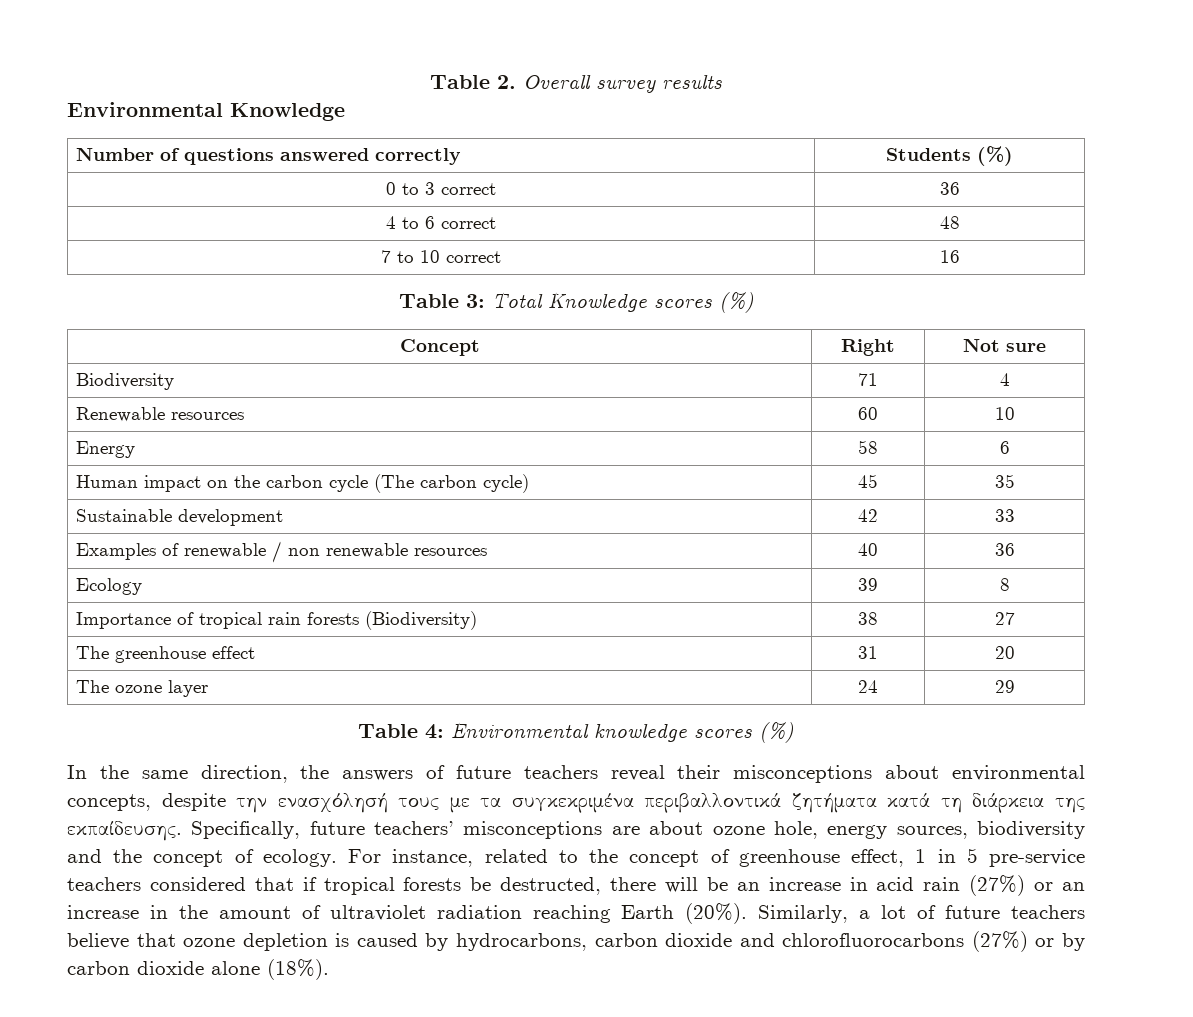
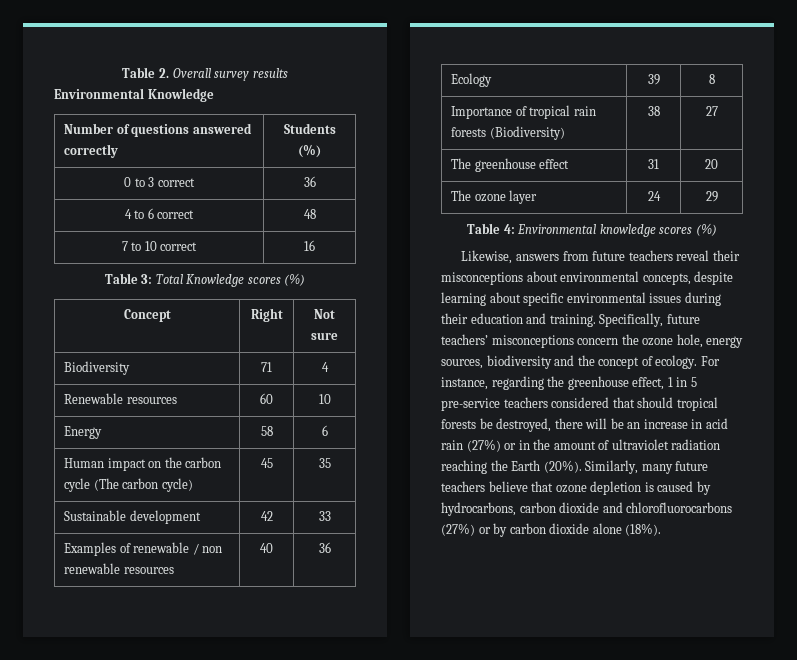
- In the same direction, the answers of future teachers reveal their misconceptions about environmental concepts, despite την ενασχόλησή τους με τα συγκεκριμένα περιβαλλοντικά ζητήματα κατά τη διάρκεια της εκπαίδευσης.
+ Likewise, answers from future teachers reveal their misconceptions about environmental concepts, despite learning about specific environmental issues during their education and training.
- Specifically, future teachers’ misconceptions are about ozone hole, energy sources, biodiversity and the concept of ecology.
+ Specifically, future teachers’ misconceptions concern the ozone hole, energy sources, biodiversity and the concept of ecology.
- For instance, related to the concept of greenhouse effect, 1 in 5 pre-service teachers considered that if tropical forests be destructed, there will be an increase in acid rain (27%) or an increase in the amount of ultraviolet radiation reaching Earth (20%).
+ For instance, regarding the greenhouse effect, 1 in 5 pre-service teachers considered that should tropical forests be destroyed, there will be an increase in acid rain (27%) or in the amount of ultraviolet radiation reaching the Earth (20%).
- Similarly, a lot of future teachers believe that ozone depletion is caused by hydrocarbons, carbon dioxide and chlorofluorocarbons (27%) or by carbon dioxide alone (18%).
+ Similarly, many future teachers believe that ozone depletion is caused by hydrocarbons, carbon dioxide and chlorofluorocarbons (27%) or by carbon dioxide alone (18%).

